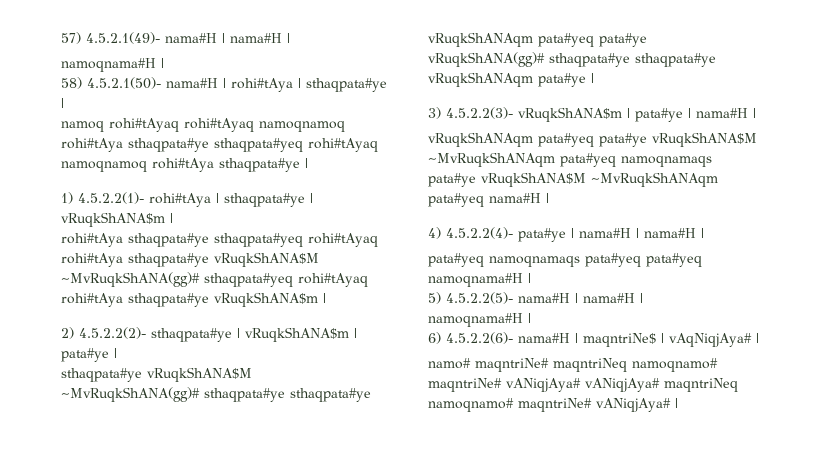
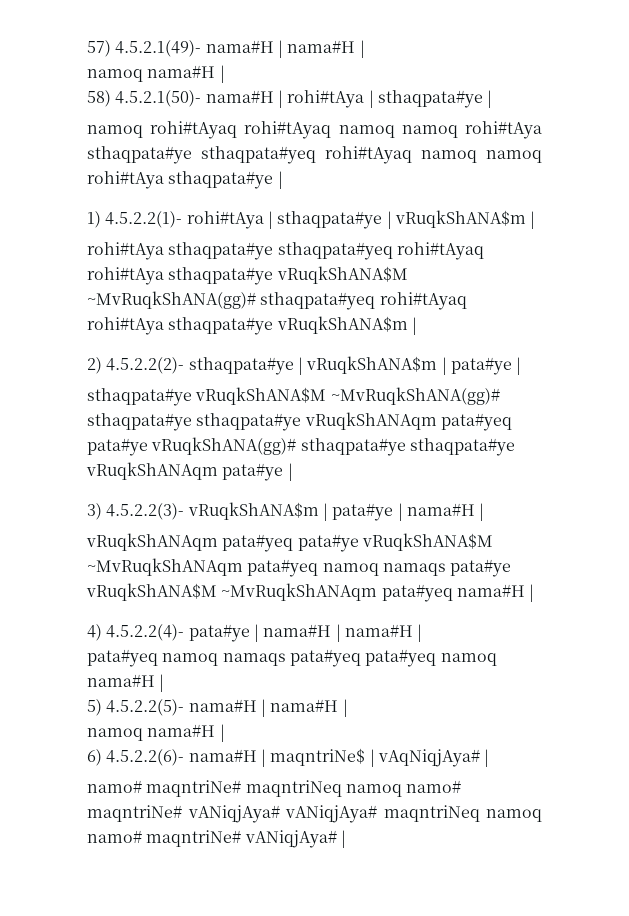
  57) 4.5.2.1(49)- nama#H | nama#H |
- namoqnama#H |
+ namoq nama#H |
- namoq rohi#tAyaq rohi#tAyaq namoqnamoq rohi#tAya sthaqpata#ye sthaqpata#yeq rohi#tAyaq namoqnamoq rohi#tAya sthaqpata#ye |
+ namoq rohi#tAyaq rohi#tAyaq namoq namoq rohi#tAya sthaqpata#ye sthaqpata#yeq rohi#tAyaq namoq namoq rohi#tAya sthaqpata#ye |
- vRuqkShANAqm pata#yeq pata#ye vRuqkShANA$M ~MvRuqkShANAqm pata#yeq namoqnamaqs pata#ye vRuqkShANA$M ~MvRuqkShANAqm pata#yeq nama#H |
+ vRuqkShANAqm pata#yeq pata#ye vRuqkShANA$M ~MvRuqkShANAqm pata#yeq namoq namaqs pata#ye vRuqkShANA$M ~MvRuqkShANAqm pata#yeq nama#H |
- pata#yeq namoqnamaqs pata#yeq pata#yeq namoqnama#H |
+ pata#yeq namoq namaqs pata#yeq pata#yeq namoq nama#H |
  5) 4.5.2.2(5)- nama#H | nama#H |
- namoqnama#H |
+ namoq nama#H |
- namo# maqntriNe# maqntriNeq namoqnamo# maqntriNe# vANiqjAya# vANiqjAya# maqntriNeq namoqnamo# maqntriNe# vANiqjAya# |
+ namo# maqntriNe# maqntriNeq namoq namo# maqntriNe# vANiqjAya# vANiqjAya# maqntriNeq namoq namo# maqntriNe# vANiqjAya# |

